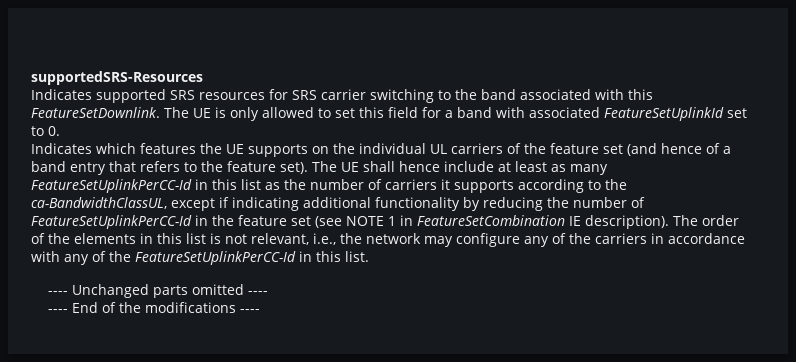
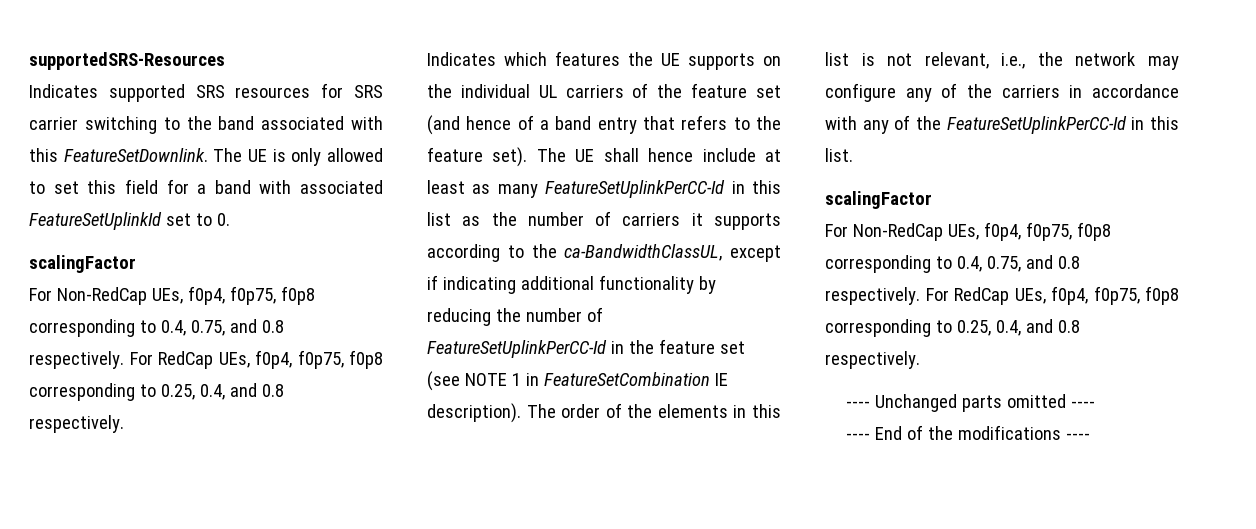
  The UE is only allowed to set this field for a band with associated FeatureSetUplinkId set to 0.
+ scalingFactor
+ For Non-RedCap UEs, f0p4, f0p75, f0p8 corresponding to 0.4, 0.75, and 0.8 respectively. For RedCap UEs, f0p4, f0p75, f0p8 corresponding to 0.25, 0.4, and 0.8 respectively.
  The order of the elements in this list is not relevant, i.e., the network may configure any of the carriers in accordance with any of the FeatureSetUplinkPerCC-Id in this list.
+ scalingFactor
+ For Non-RedCap UEs, f0p4, f0p75, f0p8 corresponding to 0.4, 0.75, and 0.8 respectively. For RedCap UEs, f0p4, f0p75, f0p8 corresponding to 0.25, 0.4, and 0.8 respectively.

